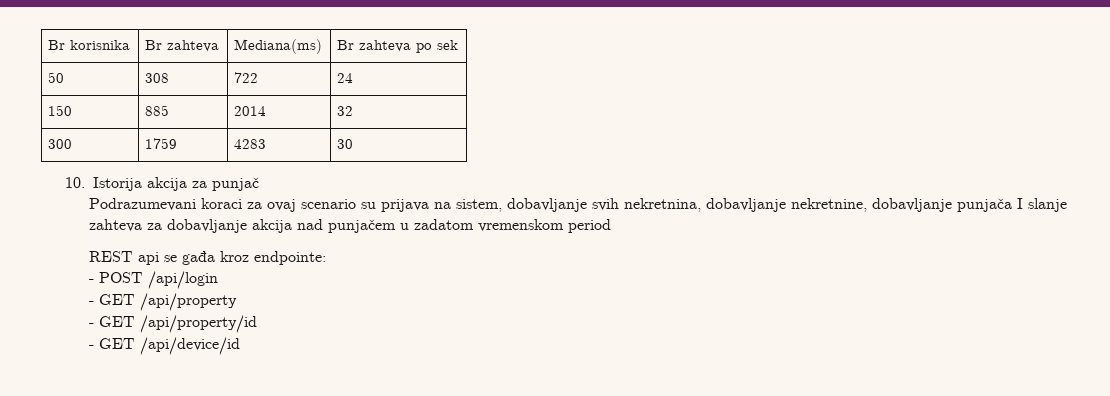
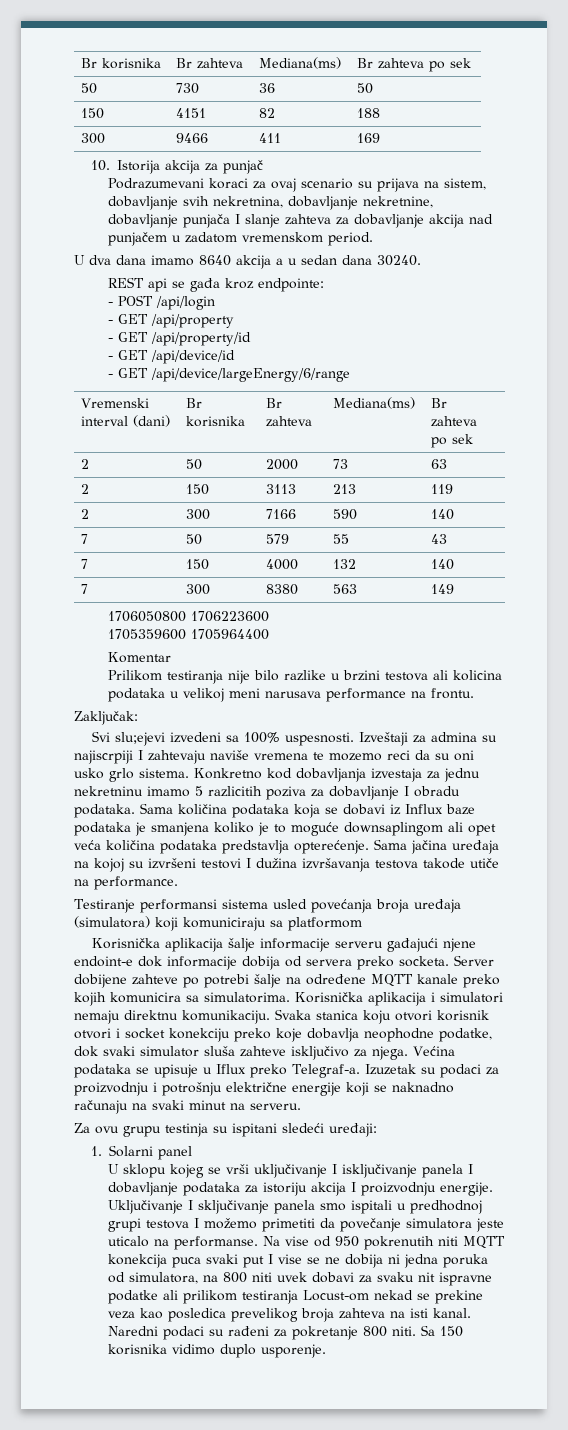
- 50 | 308 | 722 | 24
- 150 | 885 | 2014 | 32
- 300 | 1759 | 4283 | 30
+ 50 | 730 | 36 | 50
+ 150 | 4151 | 82 | 188
+ 300 | 9466 | 411 | 169
- Podrazumevani koraci za ovaj scenario su prijava na sistem, dobavljanje svih nekretnina, dobavljanje nekretnine, dobavljanje punjača I slanje zahteva za dobavljanje akcija nad punjačem u zadatom vremenskom period
+ Podrazumevani koraci za ovaj scenario su prijava na sistem, dobavljanje svih nekretnina, dobavljanje nekretnine, dobavljanje punjača I slanje zahteva za dobavljanje akcija nad punjačem u zadatom vremenskom period.
+ U dva dana imamo 8640 akcija a u sedan dana 30240.
+ - GET /api/device/largeEnergy/6/range
+ Vremenski interval (dani) | Br korisnika | Br zahteva | Mediana(ms) | Br zahteva po sek
+ 2 | 50 | 2000 | 73 | 63
+ 2 | 150 | 3113 | 213 | 119
+ 2 | 300 | 7166 | 590 | 140
+ 7 | 50 | 579 | 55 | 43
+ 7 | 150 | 4000 | 132 | 140
+ 7 | 300 | 8380 | 563 | 149
+ 1706050800 1706223600
+ 1705359600 1705964400
+ Komentar
+ Prilikom testiranja nije bilo razlike u brzini testova ali kolicina podataka u velikoj meni narusava performance na frontu.
+ Zaključak:
+ Svi slu;ejevi izvedeni sa 100% uspesnosti. Izveštaji za admina su najiscrpiji I zahtevaju naviše vremena te mozemo reci da su oni usko grlo sistema. Konkretno kod dobavljanja izvestaja za jednu nekretninu imamo 5 razlicitih poziva za dobavljanje I obradu podataka. Sama količina podataka koja se dobavi iz Influx baze podataka je smanjena koliko je to moguće downsaplingom ali opet veća količina podataka predstavlja opterećenje. Sama jačina uređaja na kojoj su izvršeni testovi I dužina izvršavanja testova takode utiče na performance.
+ Testiranje performansi sistema usled povećanja broja uređaja (simulatora) koji komuniciraju sa platformom
+ Korisnička aplikacija šalje informacije serveru gađajući njene endoint-e dok informacije dobija od servera preko socketa. Server dobijene zahteve po potrebi šalje na određene MQTT kanale preko kojih komunicira sa simulatorima. Korisnička aplikacija i simulatori nemaju direktnu komunikaciju. Svaka stanica koju otvori korisnik otvori i socket konekciju preko koje dobavlja neophodne podatke, dok svaki simulator sluša zahteve isključivo za njega. Većina podataka se upisuje u Iflux preko Telegraf-a. Izuzetak su podaci za proizvodnju i potrošnju električne energije koji se naknadno računaju na svaki minut na serveru.
+ Za ovu grupu testinja su ispitani sledeći uređaji:
+ 1. Solarni panel
+ U sklopu kojeg se vrši uključivanje I isključivanje panela I dobavljanje podataka za istoriju akcija I proizvodnju energije. Uključivanje I sključivanje panela smo ispitali u predhodnoj grupi testova I možemo primetiti da povečanje simulatora jeste uticalo na performanse. Na vise od 950 pokrenutih niti MQTT konekcija puca svaki put I vise se ne dobija ni jedna poruka od simulatora, na 800 niti uvek dobavi za svaku nit ispravne podatke ali prilikom testiranja Locust-om nekad se prekine veza kao posledica prevelikog broja zahteva na isti kanal. Naredni podaci su rađeni za pokretanje 800 niti. Sa 150 korisnika vidimo duplo usporenje.

